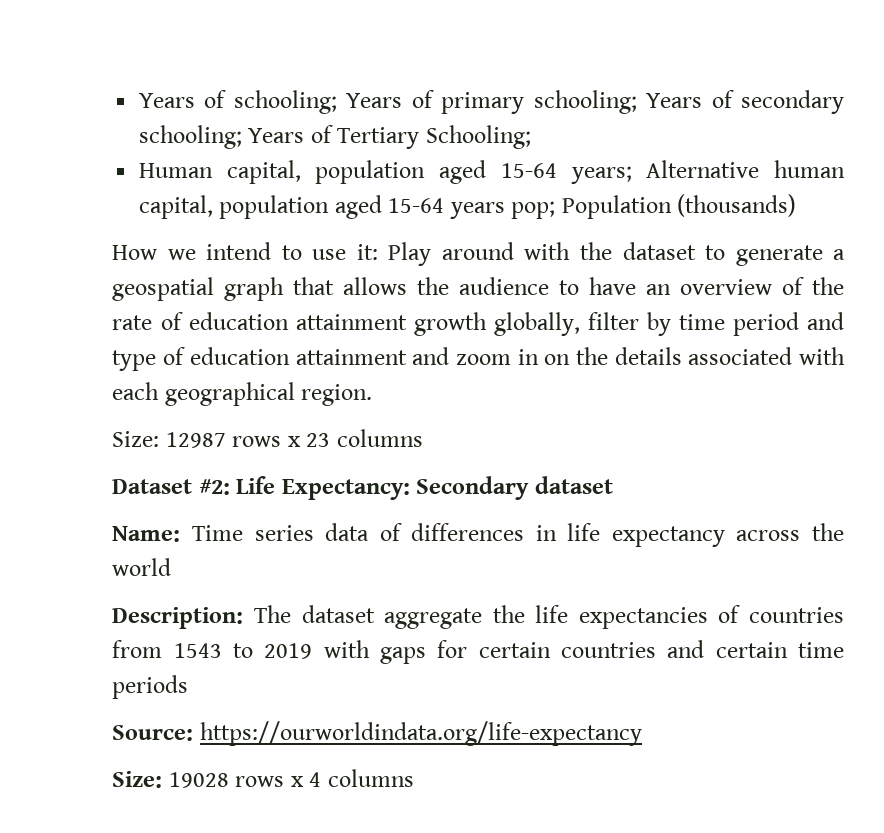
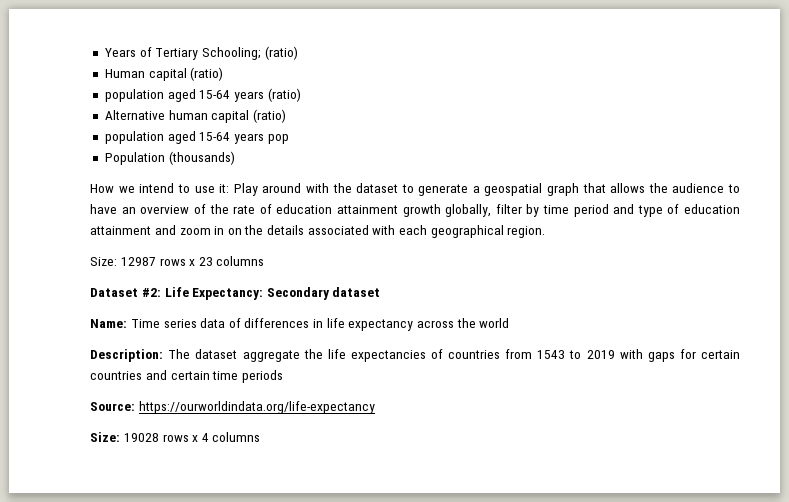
- Years of schooling; Years of primary schooling; Years of secondary schooling; Years of Tertiary Schooling;
+ Years of Tertiary Schooling; (ratio)
- Human capital, population aged 15-64 years; Alternative human capital, population aged 15-64 years pop; Population (thousands)
+ Human capital (ratio)
+ population aged 15-64 years (ratio)
+ Alternative human capital (ratio)
+ population aged 15-64 years pop
+ Population (thousands)

